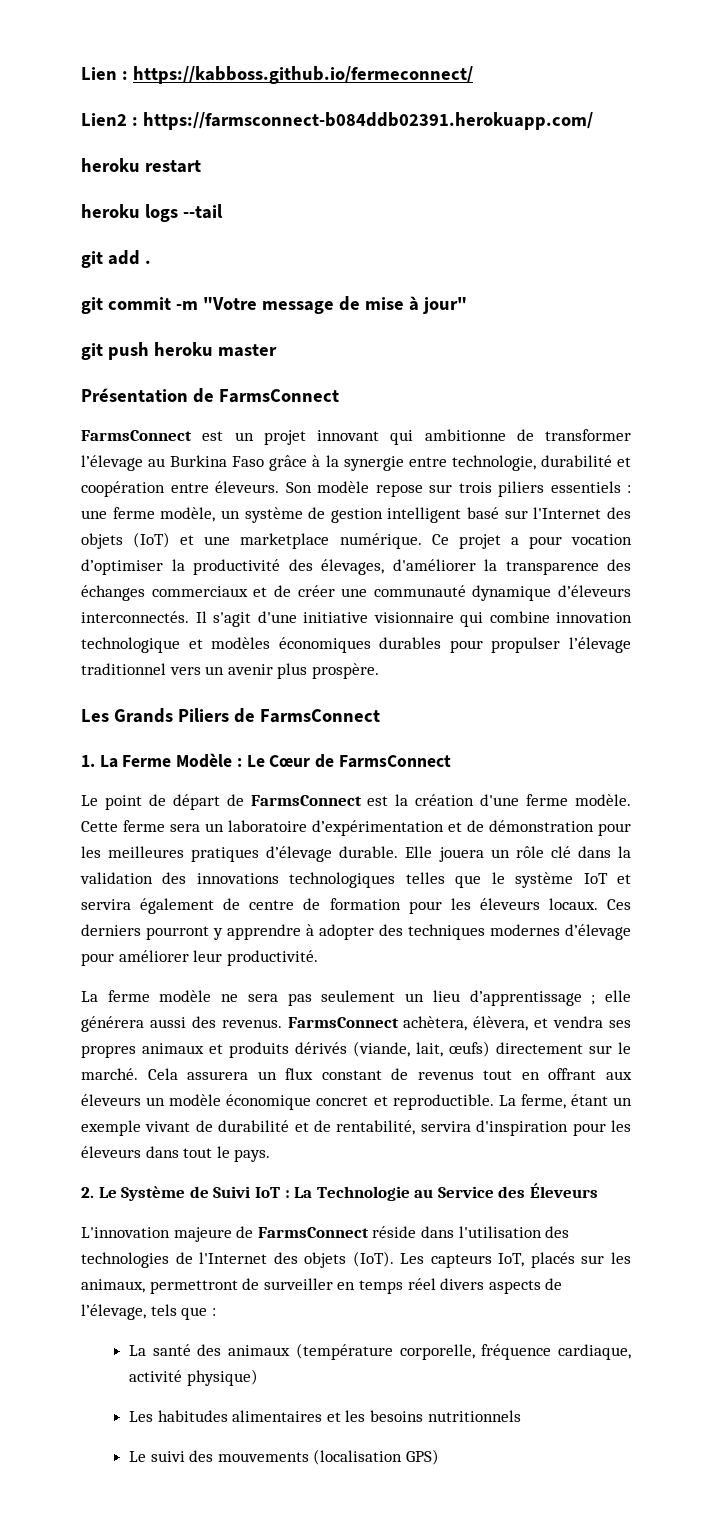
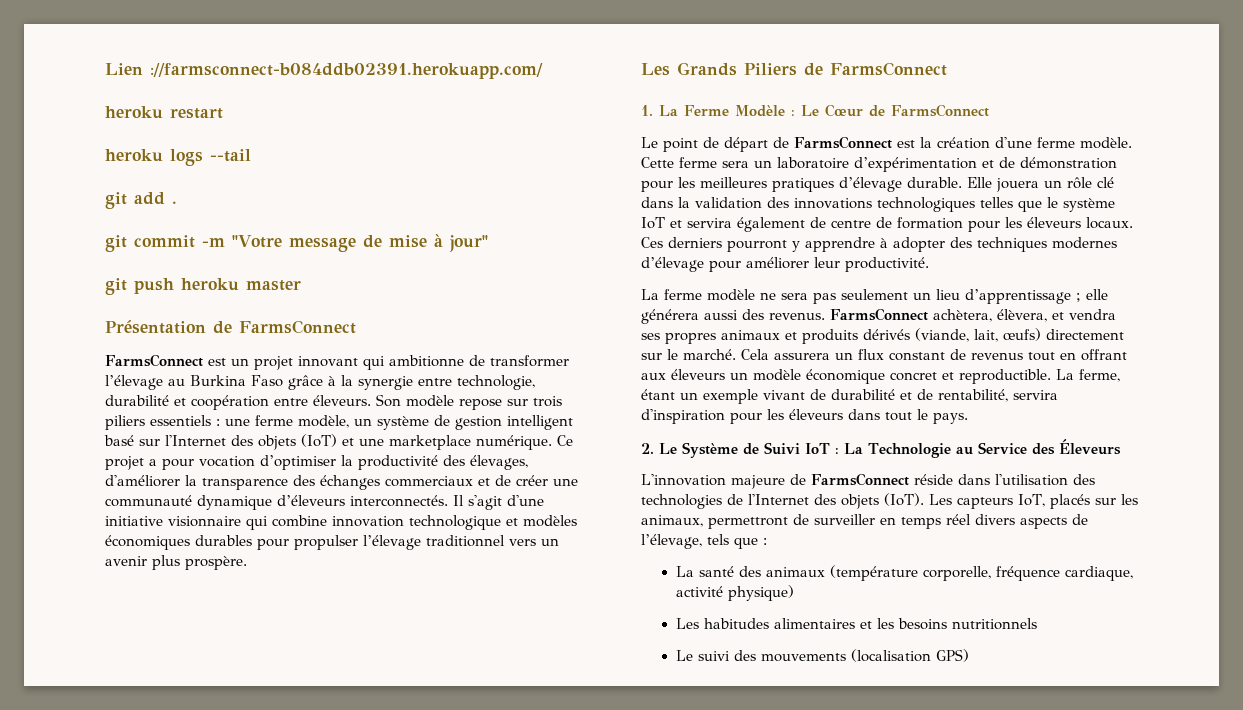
- Lien : https://kabboss.github.io/fermeconnect/
- Lien2 : https://farmsconnect-b084ddb02391.herokuapp.com/
+ Lien ://farmsconnect-b084ddb02391.herokuapp.com/

